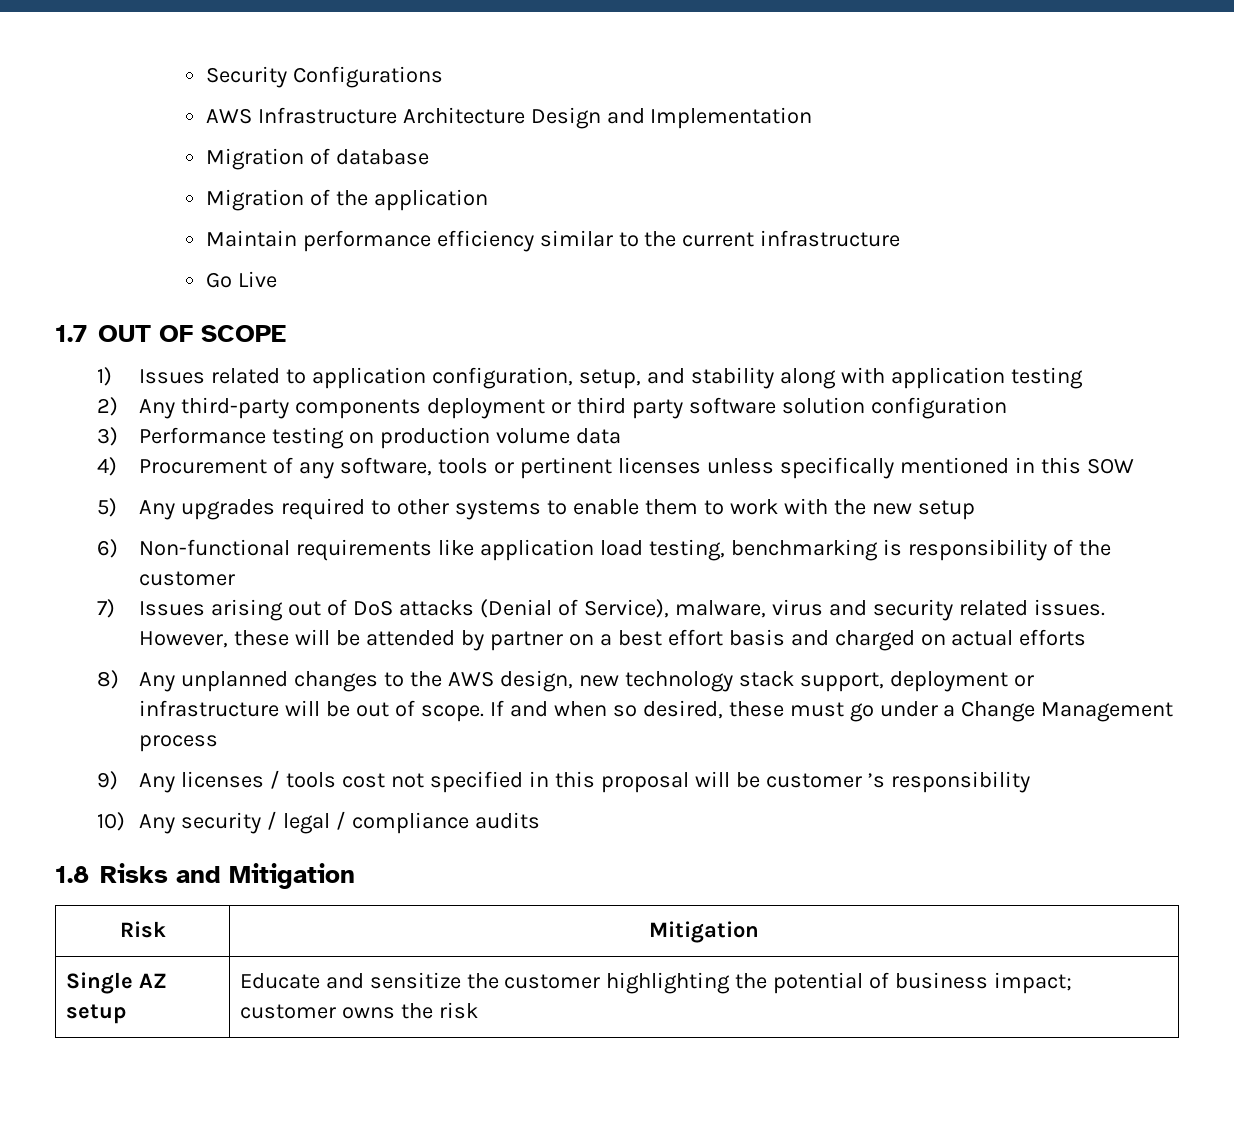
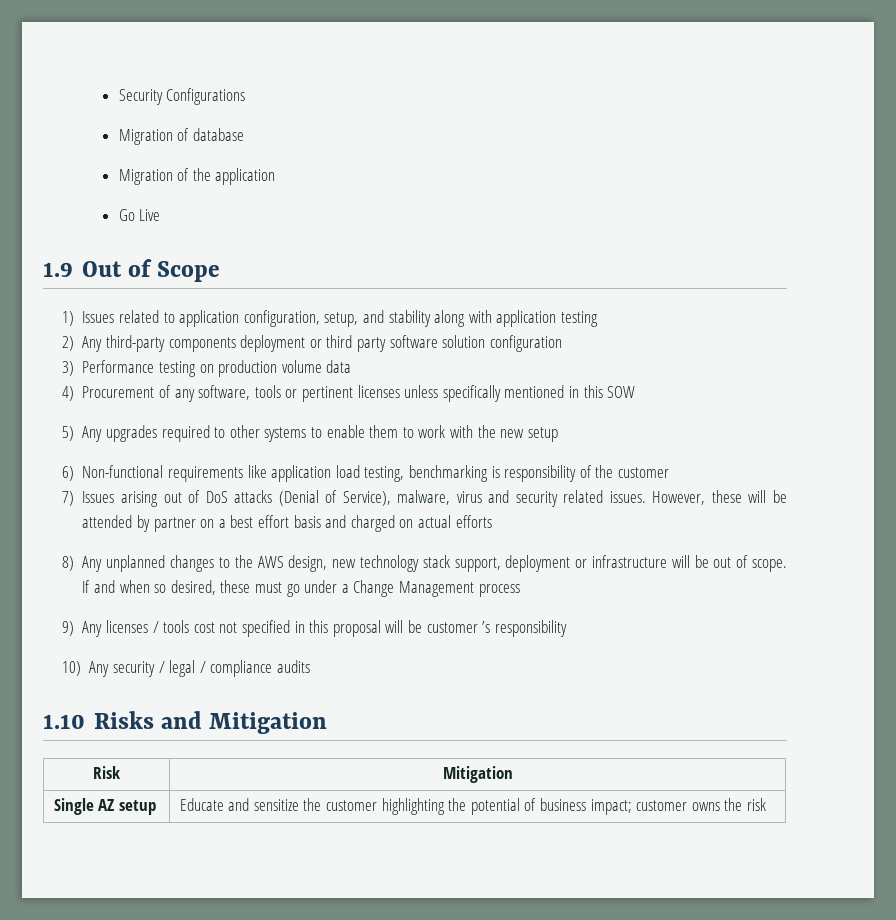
- AWS Infrastructure Architecture Design and Implementation
- Maintain performance efficiency similar to the current infrastructure
  Go Live
- 1.7 OUT OF SCOPE
+ 1.9 Out of Scope
- 1.8 Risks and Mitigation
+ 1.10 Risks and Mitigation

